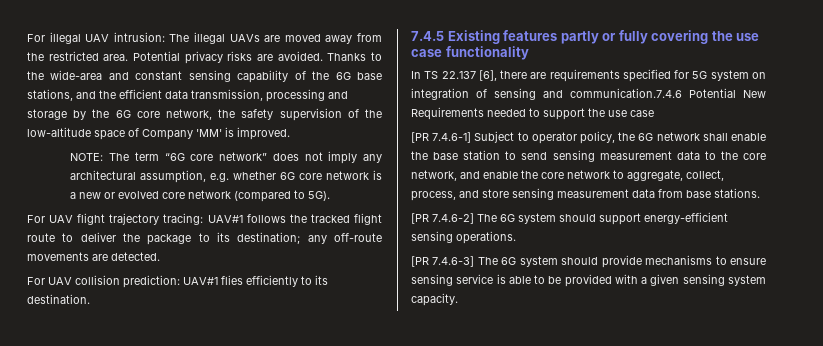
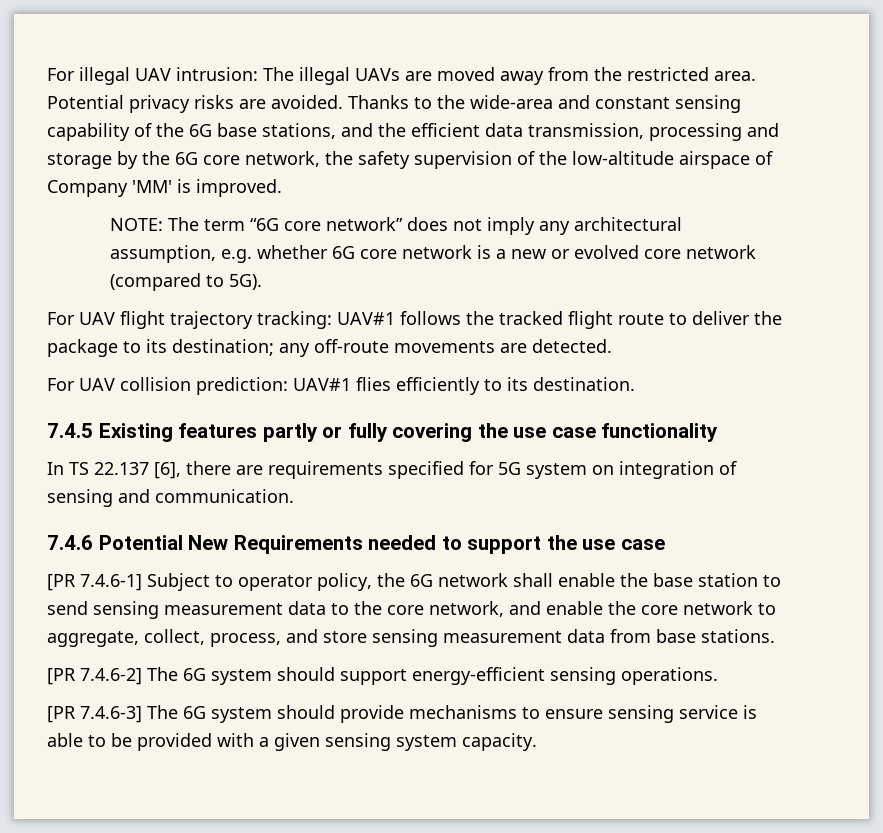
- Thanks to the wide-area and constant sensing capability of the 6G base stations, and the efficient data transmission, processing and storage by the 6G core network, the safety supervision of the low-altitude space of Company 'MM' is improved.
+ Thanks to the wide-area and constant sensing capability of the 6G base stations, and the efficient data transmission, processing and storage by the 6G core network, the safety supervision of the low-altitude airspace of Company 'MM' is improved.
- For UAV flight trajectory tracing: UAV#1 follows the tracked flight route to deliver the package to its destination; any off-route movements are detected.
+ For UAV flight trajectory tracking: UAV#1 follows the tracked flight route to deliver the package to its destination; any off-route movements are detected.
- In TS 22.137 [6], there are requirements specified for 5G system on integration of sensing and communication.7.4.6 Potential New Requirements needed to support the use case
+ In TS 22.137 [6], there are requirements specified for 5G system on integration of sensing and communication.
+ 7.4.6 Potential New Requirements needed to support the use case

